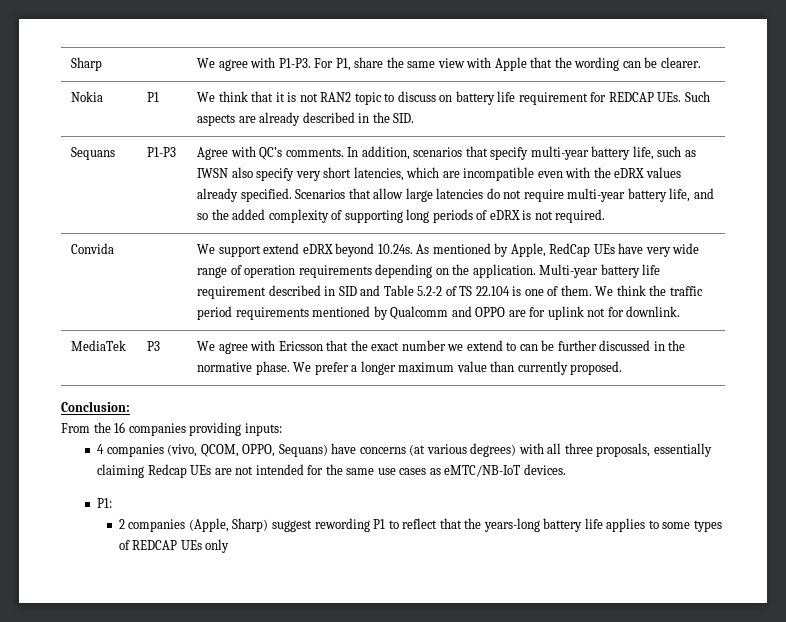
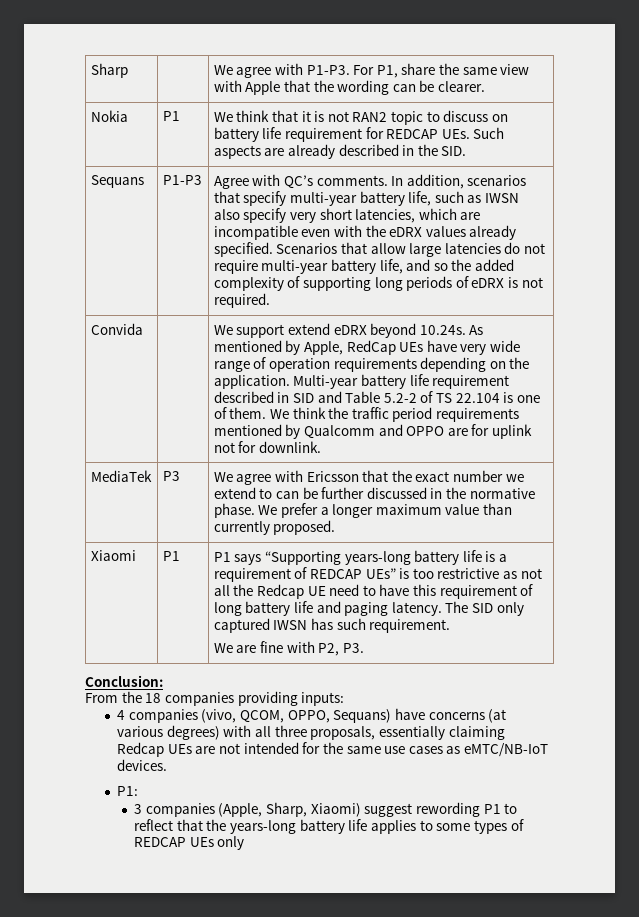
+ Xiaomi | P1 | P1 says “Supporting years-long battery life is a requirement of REDCAP UEs” is too restrictive as not all the Redcap UE need to have this requirement of long battery life and paging latency. The SID only captured IWSN has such requirement.
+ We are fine with P2, P3.
- From the 16 companies providing inputs:
+ From the 18 companies providing inputs:
- 2 companies (Apple, Sharp) suggest rewording P1 to reflect that the years-long battery life applies to some types of REDCAP UEs only
+ 3 companies (Apple, Sharp, Xiaomi) suggest rewording P1 to reflect that the years-long battery life applies to some types of REDCAP UEs only

